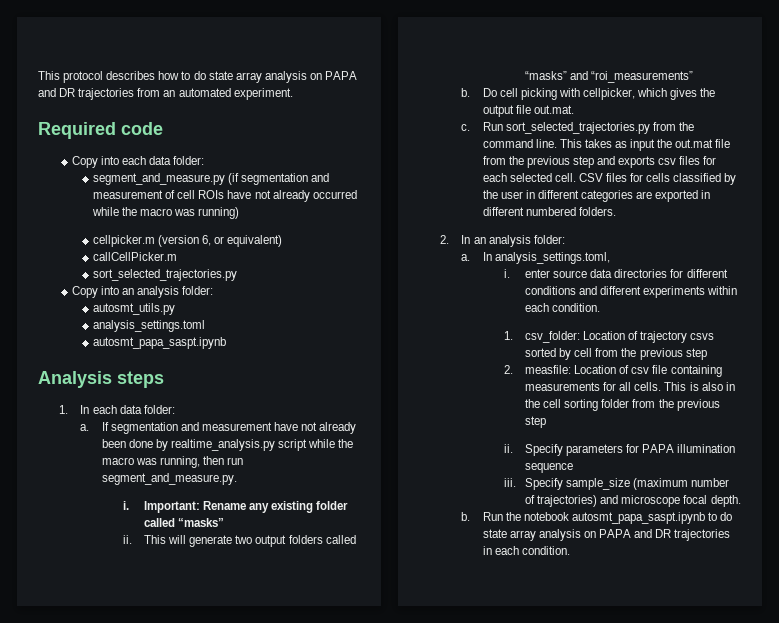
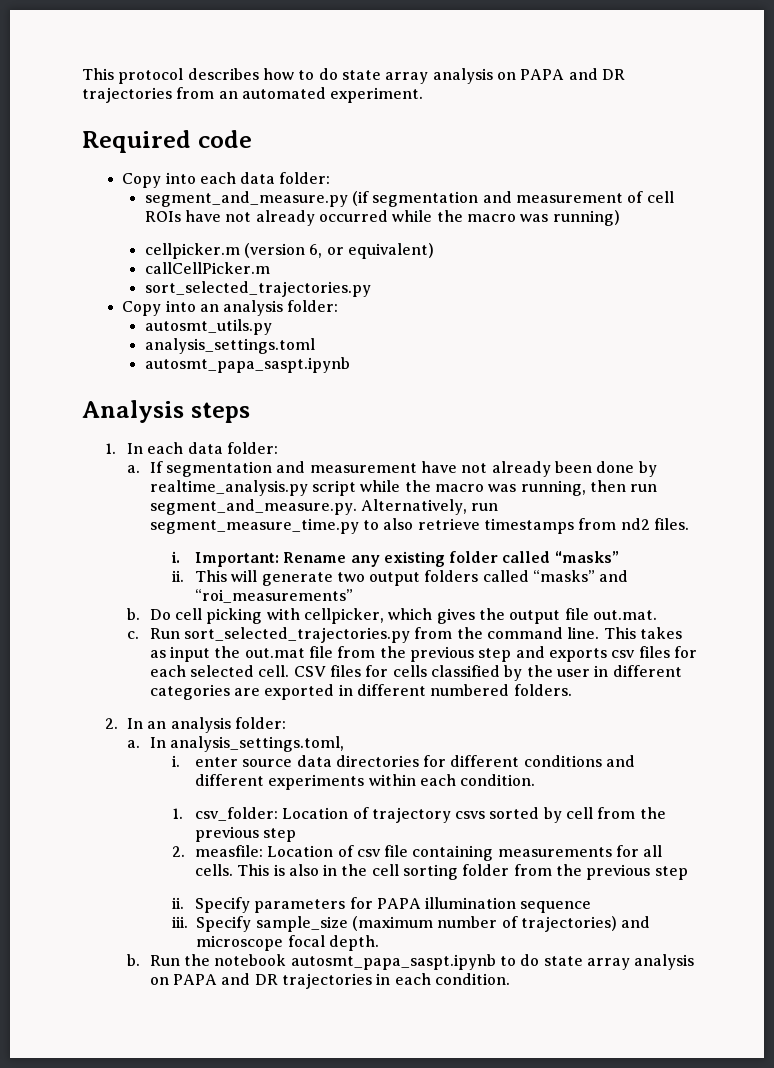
- If segmentation and measurement have not already been done by realtime_analysis.py script while the macro was running, then run segment_and_measure.py.
+ If segmentation and measurement have not already been done by realtime_analysis.py script while the macro was running, then run segment_and_measure.py. Alternatively, run segment_measure_time.py to also retrieve timestamps from nd2 files.

